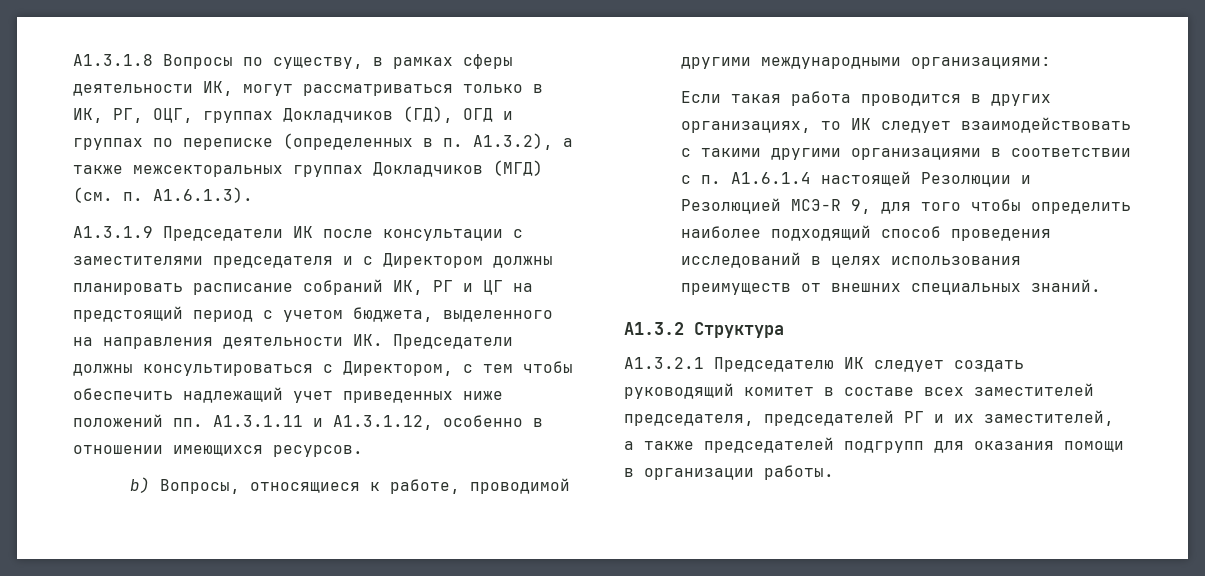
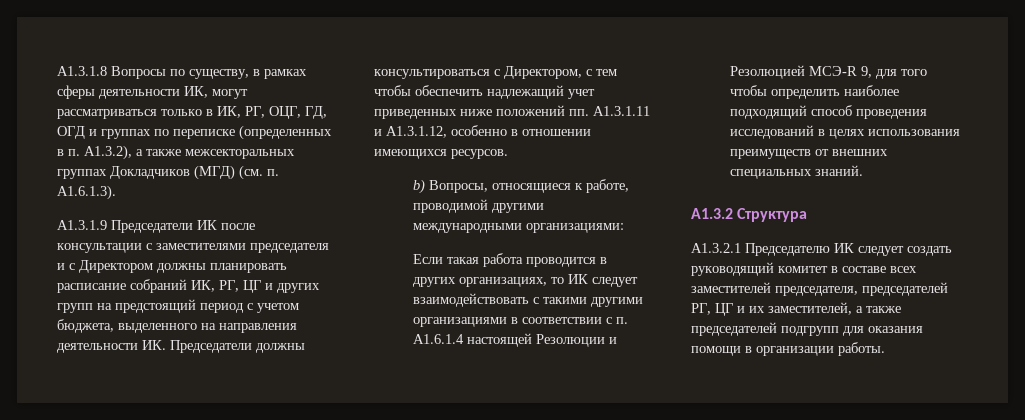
- А1.3.1.8 Вопросы по существу, в рамках сферы деятельности ИК, могут рассматриваться только в ИК, РГ, ОЦГ, группах Докладчиков (ГД), ОГД и группах по переписке (определенных в п. А1.3.2), а также межсекторальных группах Докладчиков (МГД) (см. п. А1.6.1.3).
+ А1.3.1.8 Вопросы по существу, в рамках сферы деятельности ИК, могут рассматриваться только в ИК, РГ, ОЦГ, ГД, ОГД и группах по переписке (определенных в п. А1.3.2), а также межсекторальных группах Докладчиков (МГД) (см. п. А1.6.1.3).
- А1.3.1.9 Председатели ИК после консультации с заместителями председателя и с Директором должны планировать расписание собраний ИК, РГ и ЦГ на предстоящий период с учетом бюджета, выделенного на направления деятельности ИК. Председатели должны консультироваться с Директором, с тем чтобы обеспечить надлежащий учет приведенных ниже положений пп. А1.3.1.11 и А1.3.1.12, особенно в отношении имеющихся ресурсов.
+ А1.3.1.9 Председатели ИК после консультации с заместителями председателя и с Директором должны планировать расписание собраний ИК, РГ, ЦГ и других групп на предстоящий период с учетом бюджета, выделенного на направления деятельности ИК. Председатели должны консультироваться с Директором, с тем чтобы обеспечить надлежащий учет приведенных ниже положений пп. А1.3.1.11 и А1.3.1.12, особенно в отношении имеющихся ресурсов.
- А1.3.2.1 Председателю ИК следует создать руководящий комитет в составе всех заместителей председателя, председателей РГ и их заместителей, а также председателей подгрупп для оказания помощи в организации работы.
+ А1.3.2.1 Председателю ИК следует создать руководящий комитет в составе всех заместителей председателя, председателей РГ, ЦГ и их заместителей, а также председателей подгрупп для оказания помощи в организации работы.

